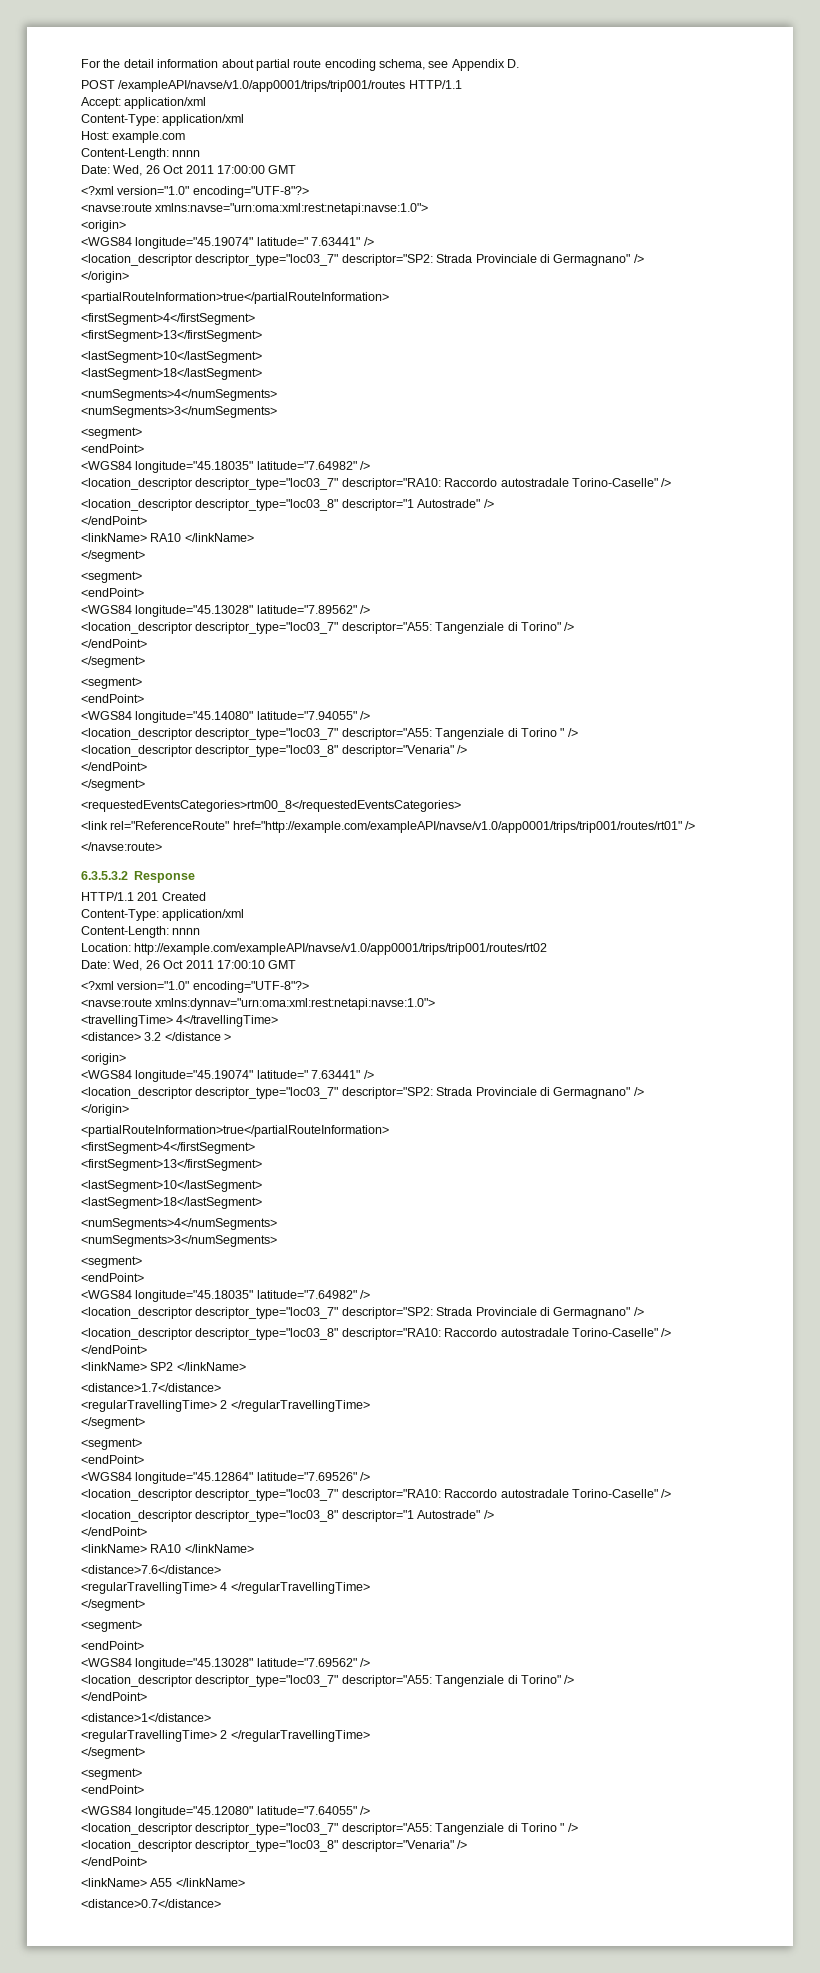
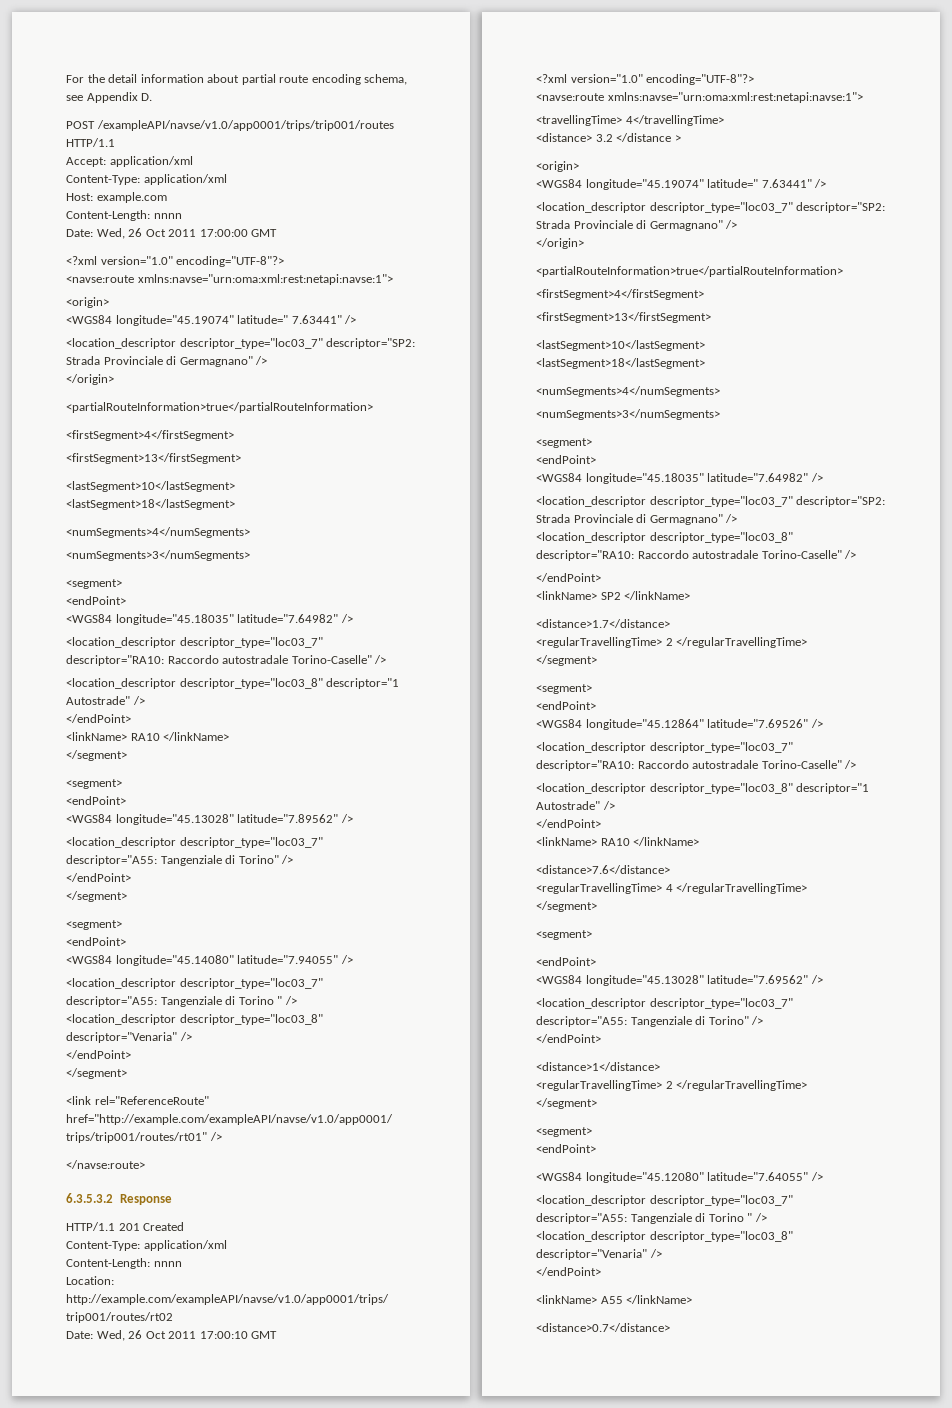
  Date: Wed, 26 Oct 2011 17:00:00 GMT
  <?xml version="1.0" encoding="UTF-8"?>
- <navse:route xmlns:navse="urn:oma:xml:rest:netapi:navse:1.0">
+ <navse:route xmlns:navse="urn:oma:xml:rest:netapi:navse:1">
- <requestedEventsCategories>rtm00_8</requestedEventsCategories>
  Date: Wed, 26 Oct 2011 17:00:10 GMT
  <?xml version="1.0" encoding="UTF-8"?>
- <navse:route xmlns:dynnav="urn:oma:xml:rest:netapi:navse:1.0">
+ <navse:route xmlns:navse="urn:oma:xml:rest:netapi:navse:1">

